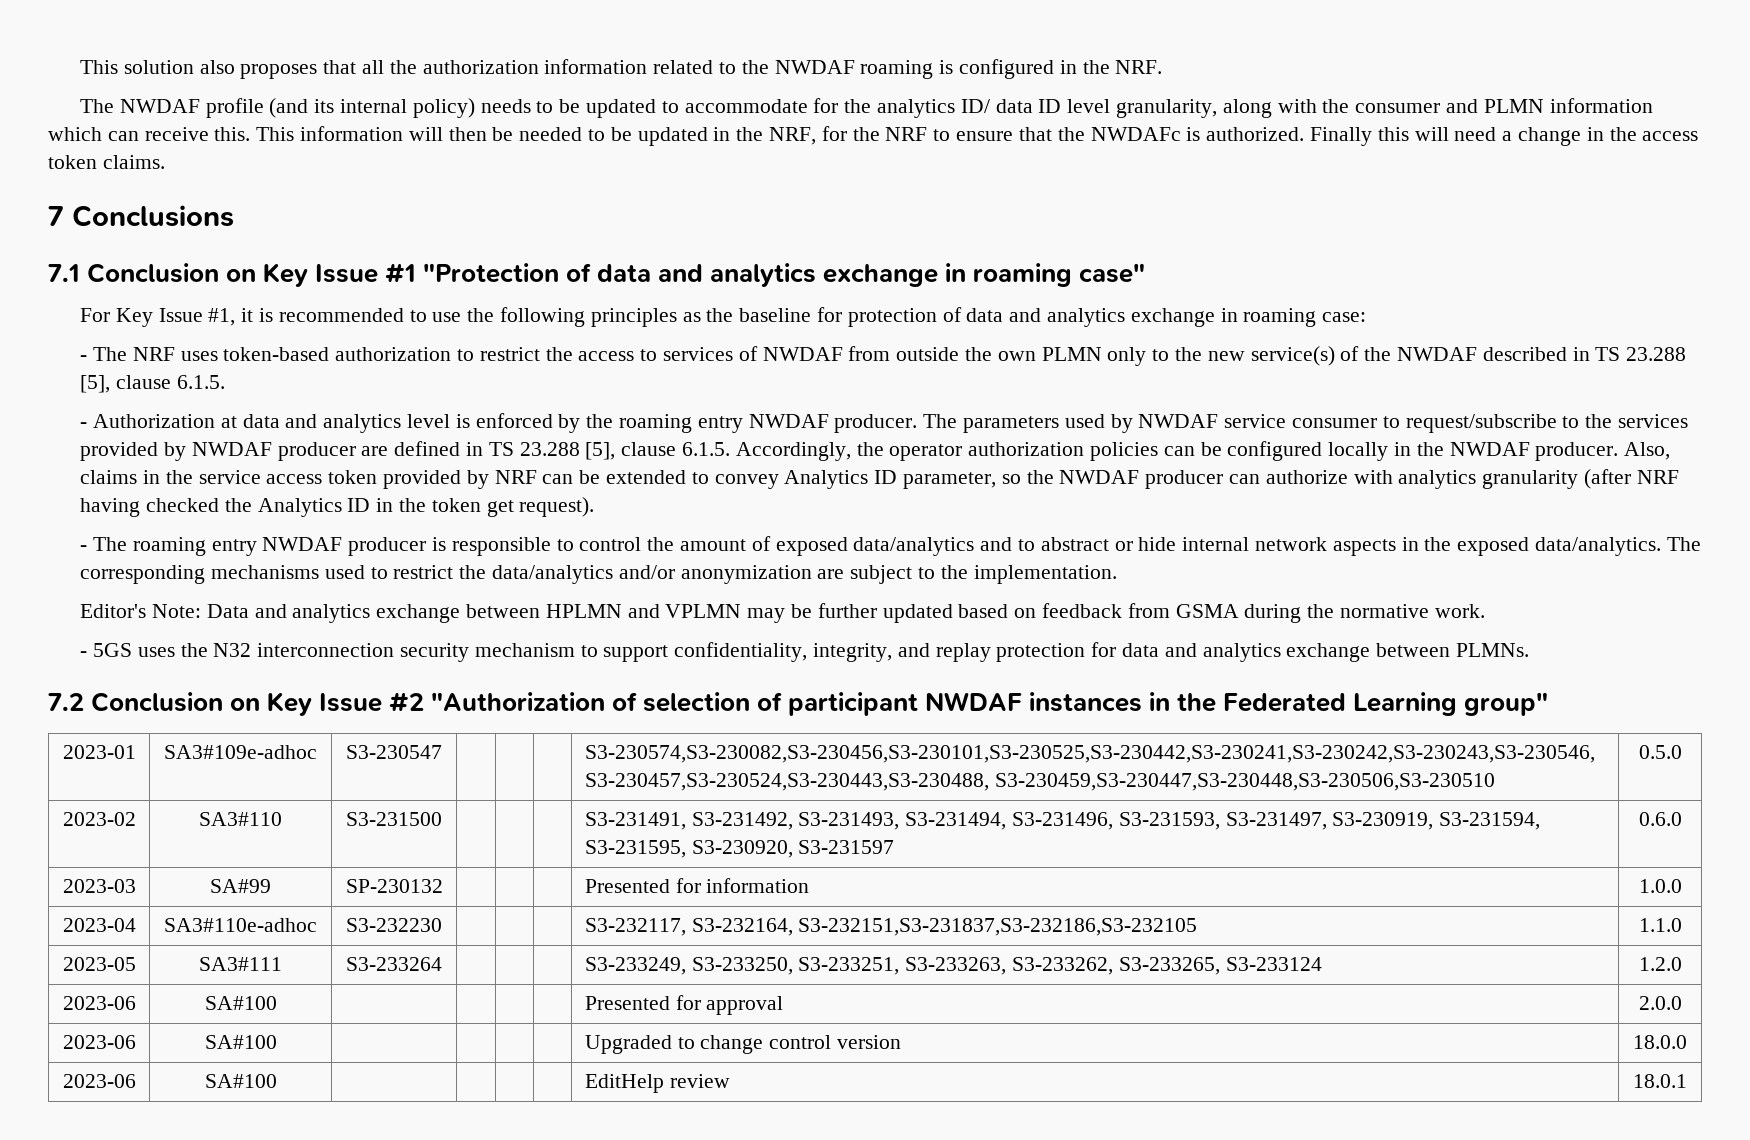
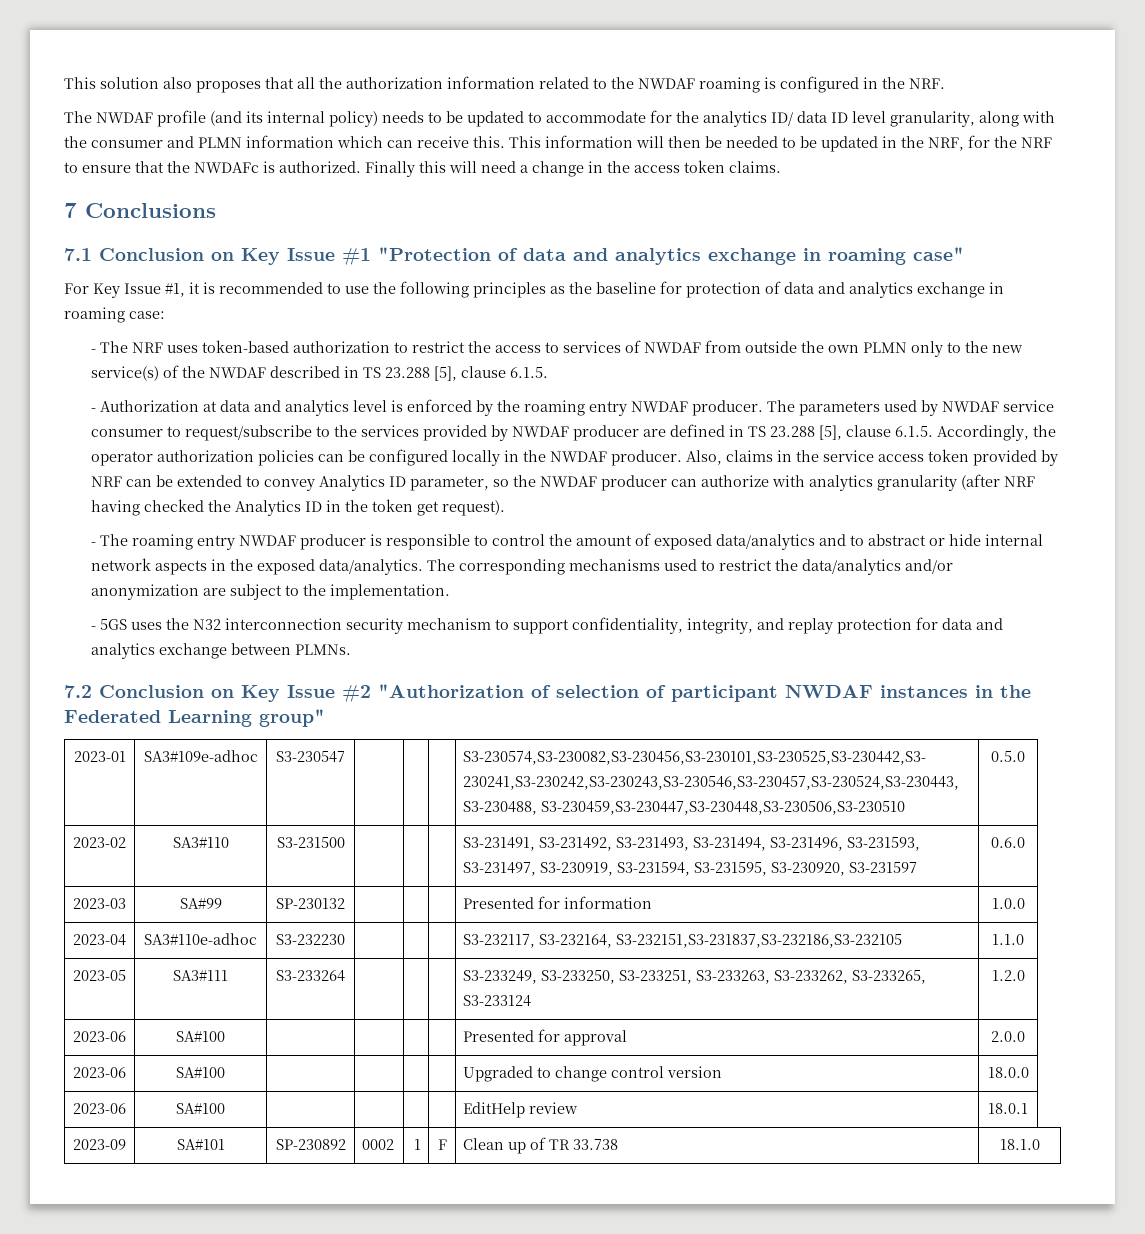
- Editor's Note: Data and analytics exchange between HPLMN and VPLMN may be further updated based on feedback from GSMA during the normative work.
+ 2023-09 | SA#101 | SP-230892 | 0002 | 1 | F | Clean up of TR 33.738 | 18.1.0

